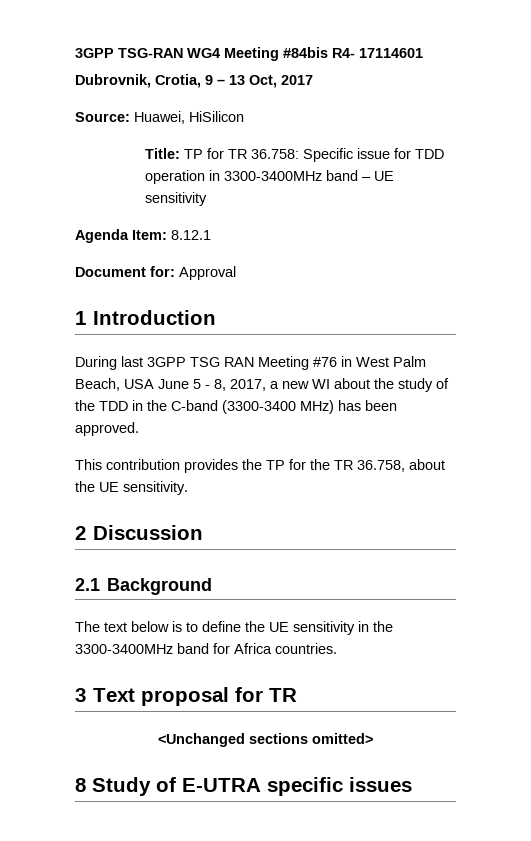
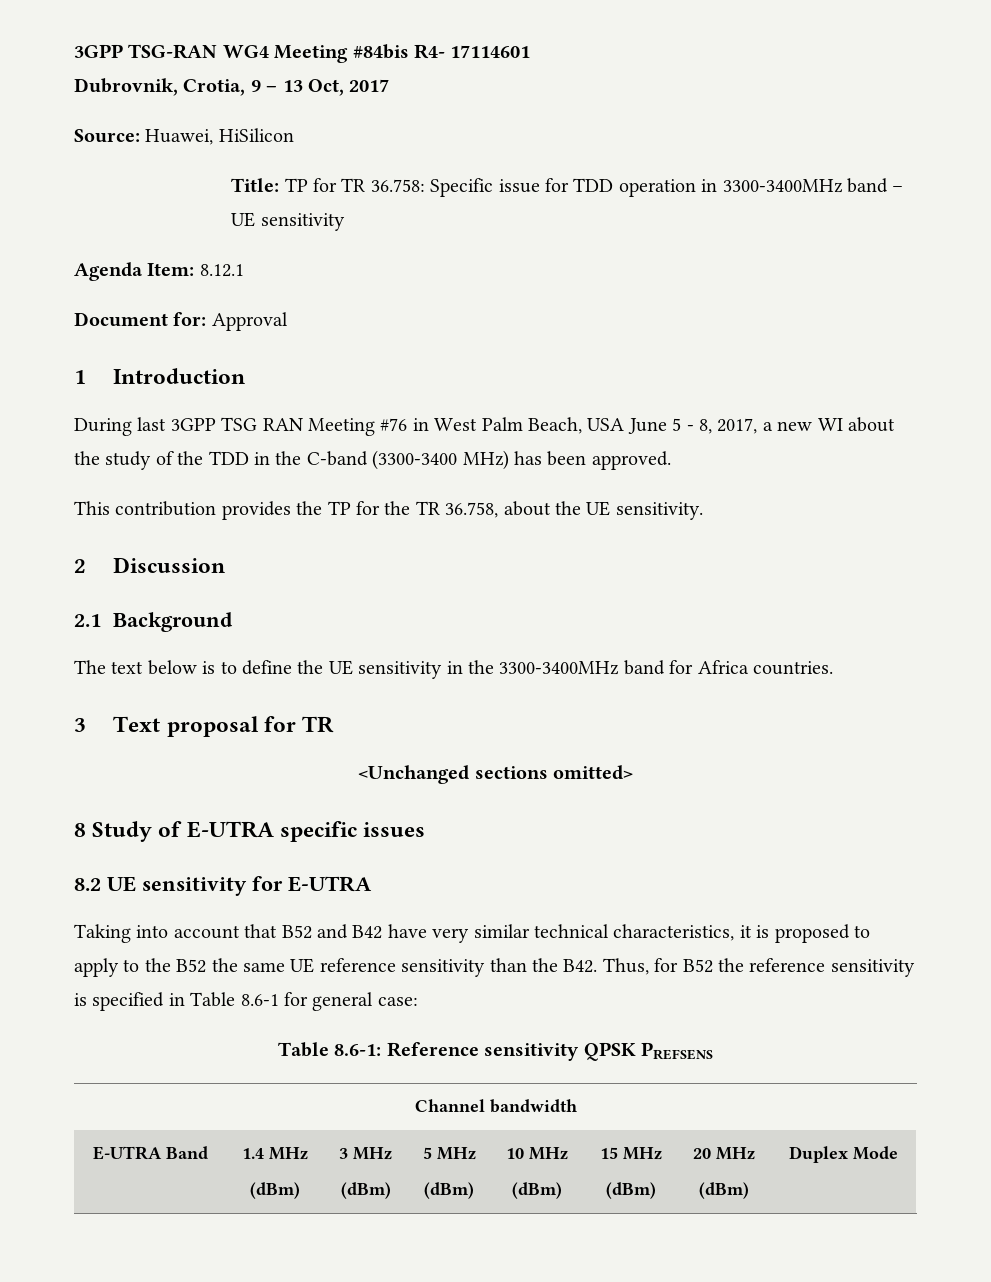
+ 8.2 UE sensitivity for E-UTRA
+ Taking into account that B52 and B42 have very similar technical characteristics, it is proposed to apply to the B52 the same UE reference sensitivity than the B42. Thus, for B52 the reference sensitivity is specified in Table 8.6-1 for general case:
+ Table 8.6-1: Reference sensitivity QPSK PREFSENS
+ Channel bandwidth
+ E-UTRA Band | 1.4 MHz
+ (dBm) | 3 MHz
+ (dBm) | 5 MHz
+ (dBm) | 10 MHz
+ (dBm) | 15 MHz
+ (dBm) | 20 MHz
+ (dBm) | Duplex Mode

